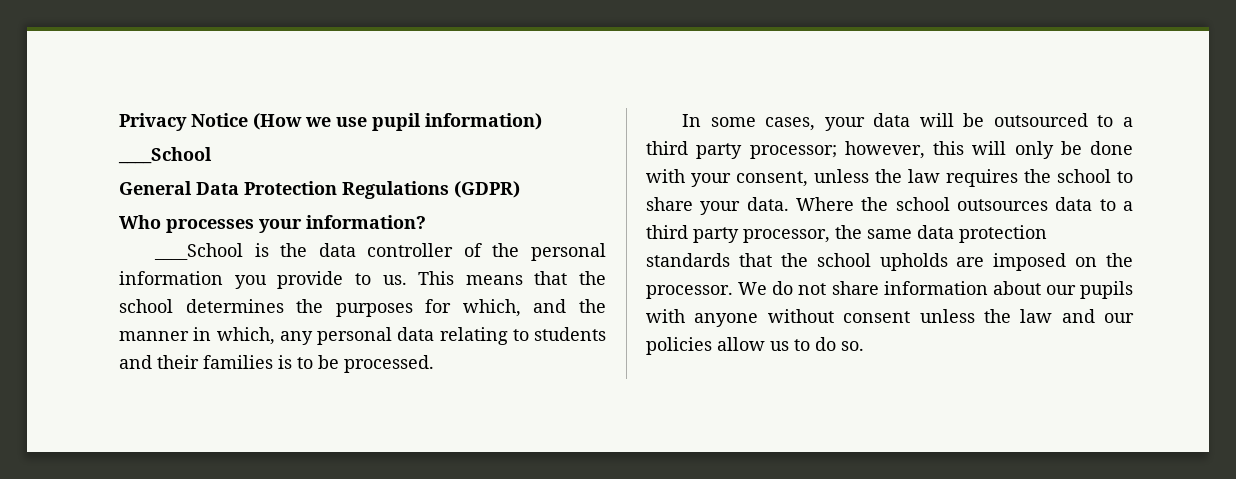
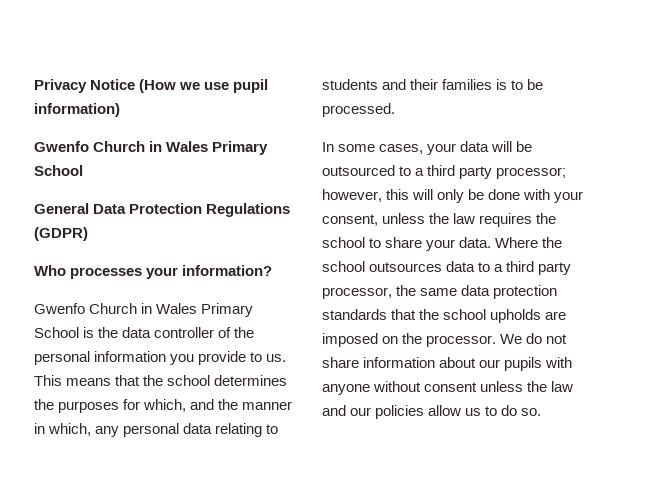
  Privacy Notice (How we use pupil information)
- ____School
+ Gwenfo Church in Wales Primary School
- ____School is the data controller of the personal information you provide to us.
+ Gwenfo Church in Wales Primary School is the data controller of the personal information you provide to us.

